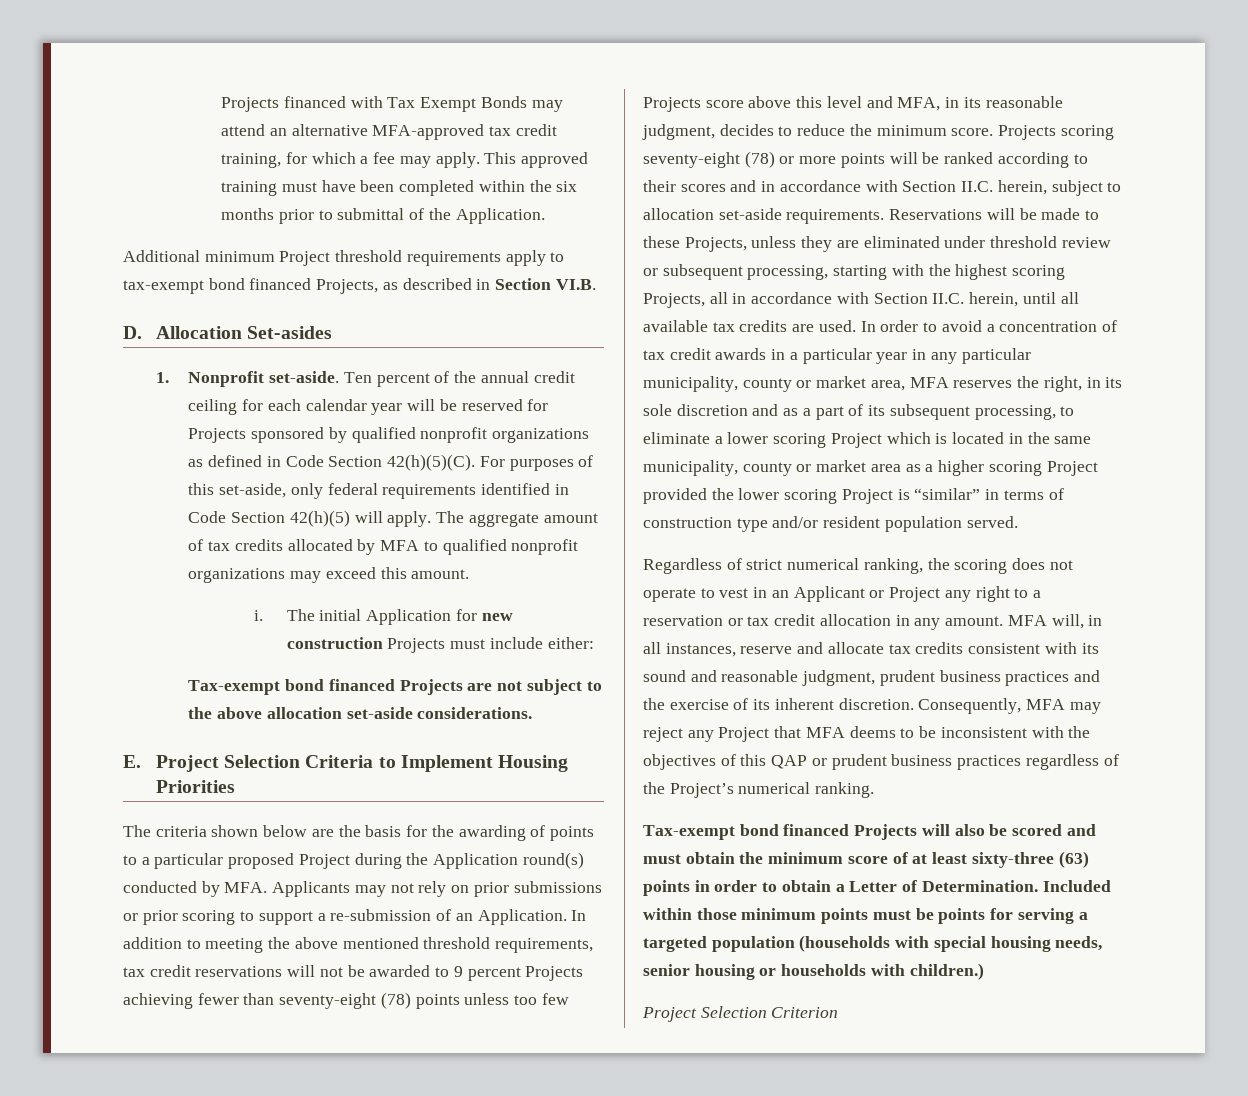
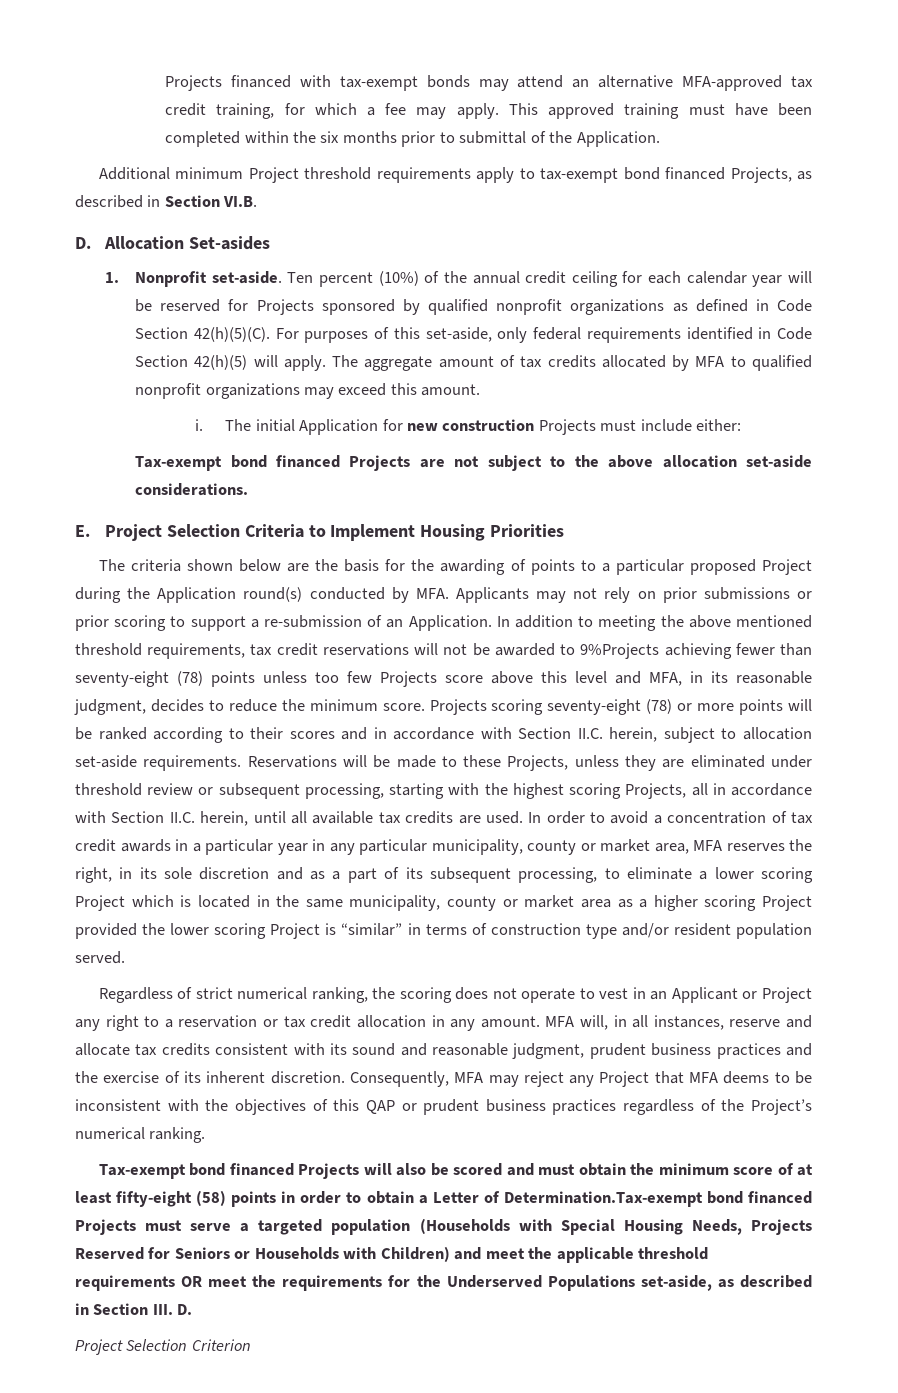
- Projects financed with Tax Exempt Bonds may attend an alternative MFA-approved tax credit training, for which a fee may apply.
+ Projects financed with tax-exempt bonds may attend an alternative MFA-approved tax credit training, for which a fee may apply.
- Ten percent of the annual credit ceiling for each calendar year will be reserved for Projects sponsored by qualified nonprofit organizations as defined in Code Section 42(h)(5)(C).
+ Ten percent (10%) of the annual credit ceiling for each calendar year will be reserved for Projects sponsored by qualified nonprofit organizations as defined in Code Section 42(h)(5)(C).
- In addition to meeting the above mentioned threshold requirements, tax credit reservations will not be awarded to 9 percent Projects achieving fewer than seventy-eight (78) points unless too few Projects score above this level and MFA, in its reasonable judgment, decides to reduce the minimum score.
+ In addition to meeting the above mentioned threshold requirements, tax credit reservations will not be awarded to 9%Projects achieving fewer than seventy-eight (78) points unless too few Projects score above this level and MFA, in its reasonable judgment, decides to reduce the minimum score.
- Tax-exempt bond financed Projects will also be scored and must obtain the minimum score of at least sixty-three (63) points in order to obtain a Letter of Determination. Included within those minimum points must be points for serving a targeted population (households with special housing needs, senior housing or households with children.)
+ Tax-exempt bond financed Projects will also be scored and must obtain the minimum score of at least fifty-eight (58) points in order to obtain a Letter of Determination.Tax-exempt bond financed Projects must serve a targeted population (Households with Special Housing Needs, Projects Reserved for Seniors or Households with Children) and meet the applicable threshold requirements OR meet the requirements for the Underserved Populations set-aside, as described in Section III. D.

